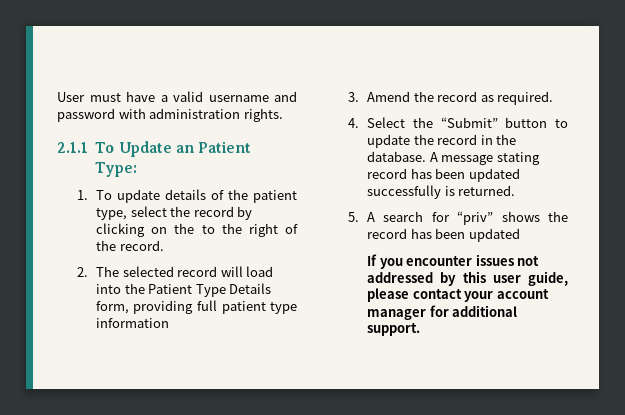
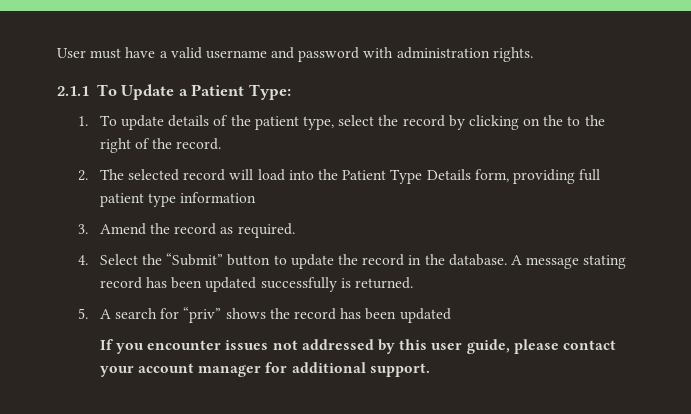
- 2.1.1 To Update an Patient Type:
+ 2.1.1 To Update a Patient Type:

